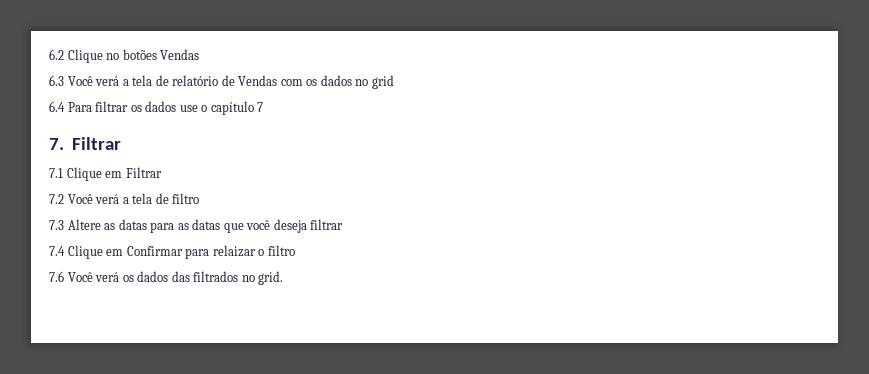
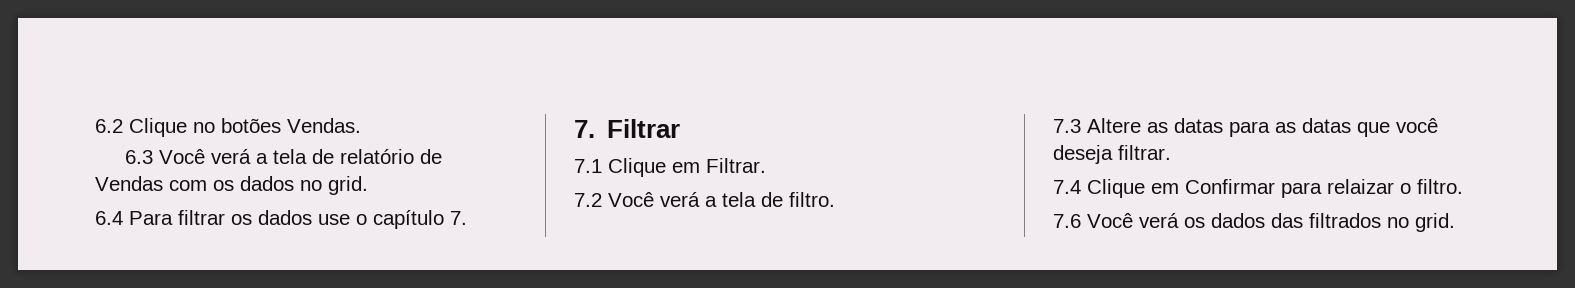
- 6.2 Clique no botões Vendas
+ 6.2 Clique no botões Vendas.
- 6.3 Você verá a tela de relatório de Vendas com os dados no grid
+ 6.3 Você verá a tela de relatório de Vendas com os dados no grid.
- 6.4 Para filtrar os dados use o capítulo 7
+ 6.4 Para filtrar os dados use o capítulo 7.
- 7.1 Clique em Filtrar
+ 7.1 Clique em Filtrar.
- 7.2 Você verá a tela de filtro
+ 7.2 Você verá a tela de filtro.
- 7.3 Altere as datas para as datas que você deseja filtrar
+ 7.3 Altere as datas para as datas que você deseja filtrar.
- 7.4 Clique em Confirmar para relaizar o filtro
+ 7.4 Clique em Confirmar para relaizar o filtro.

